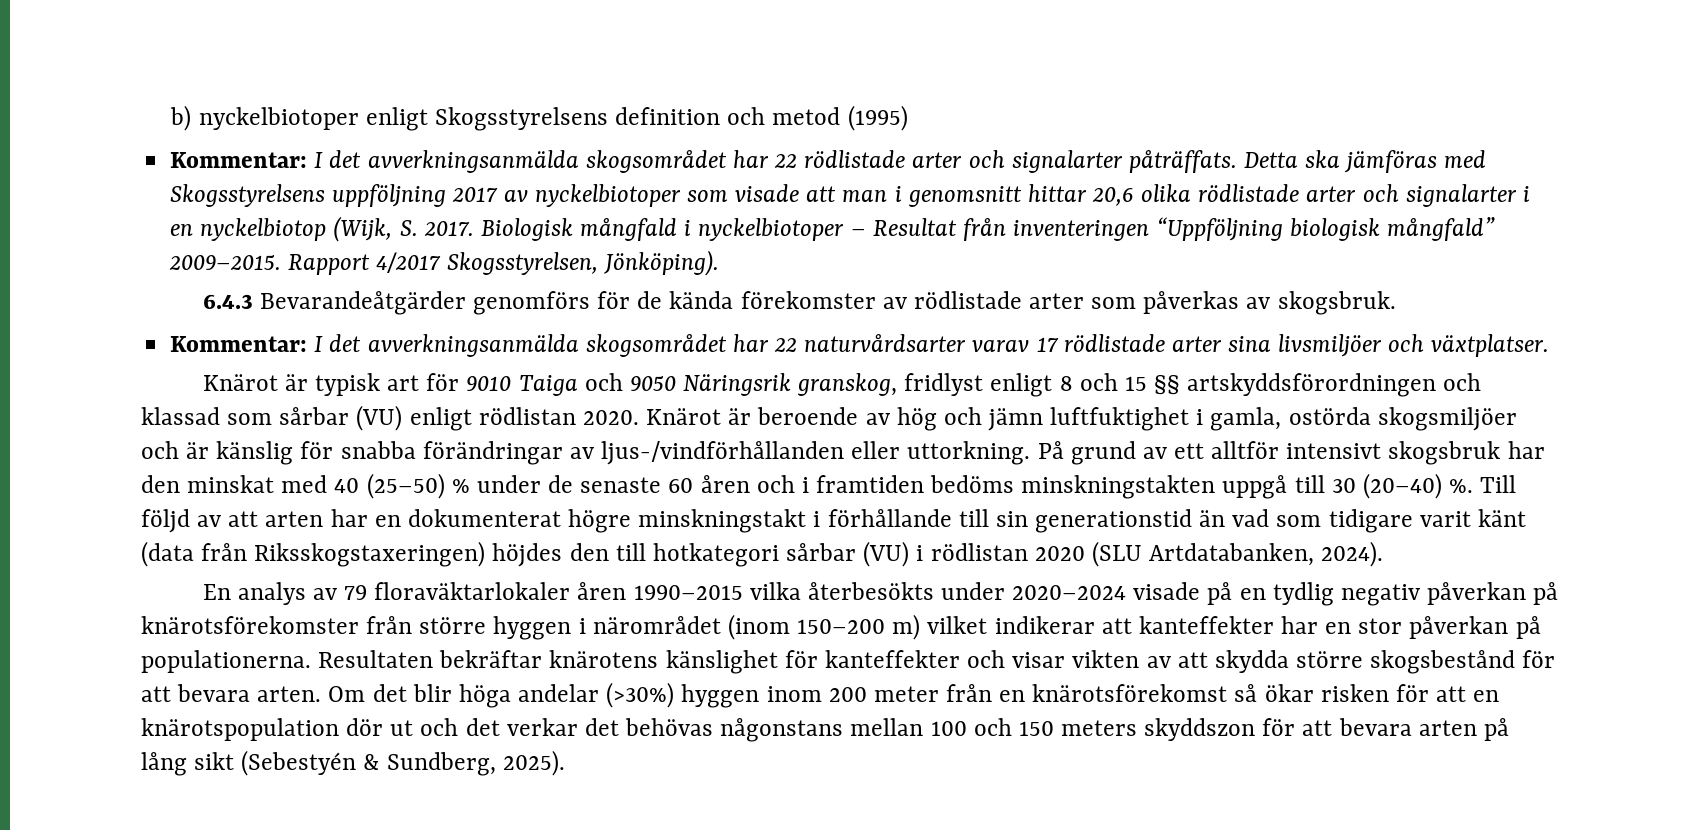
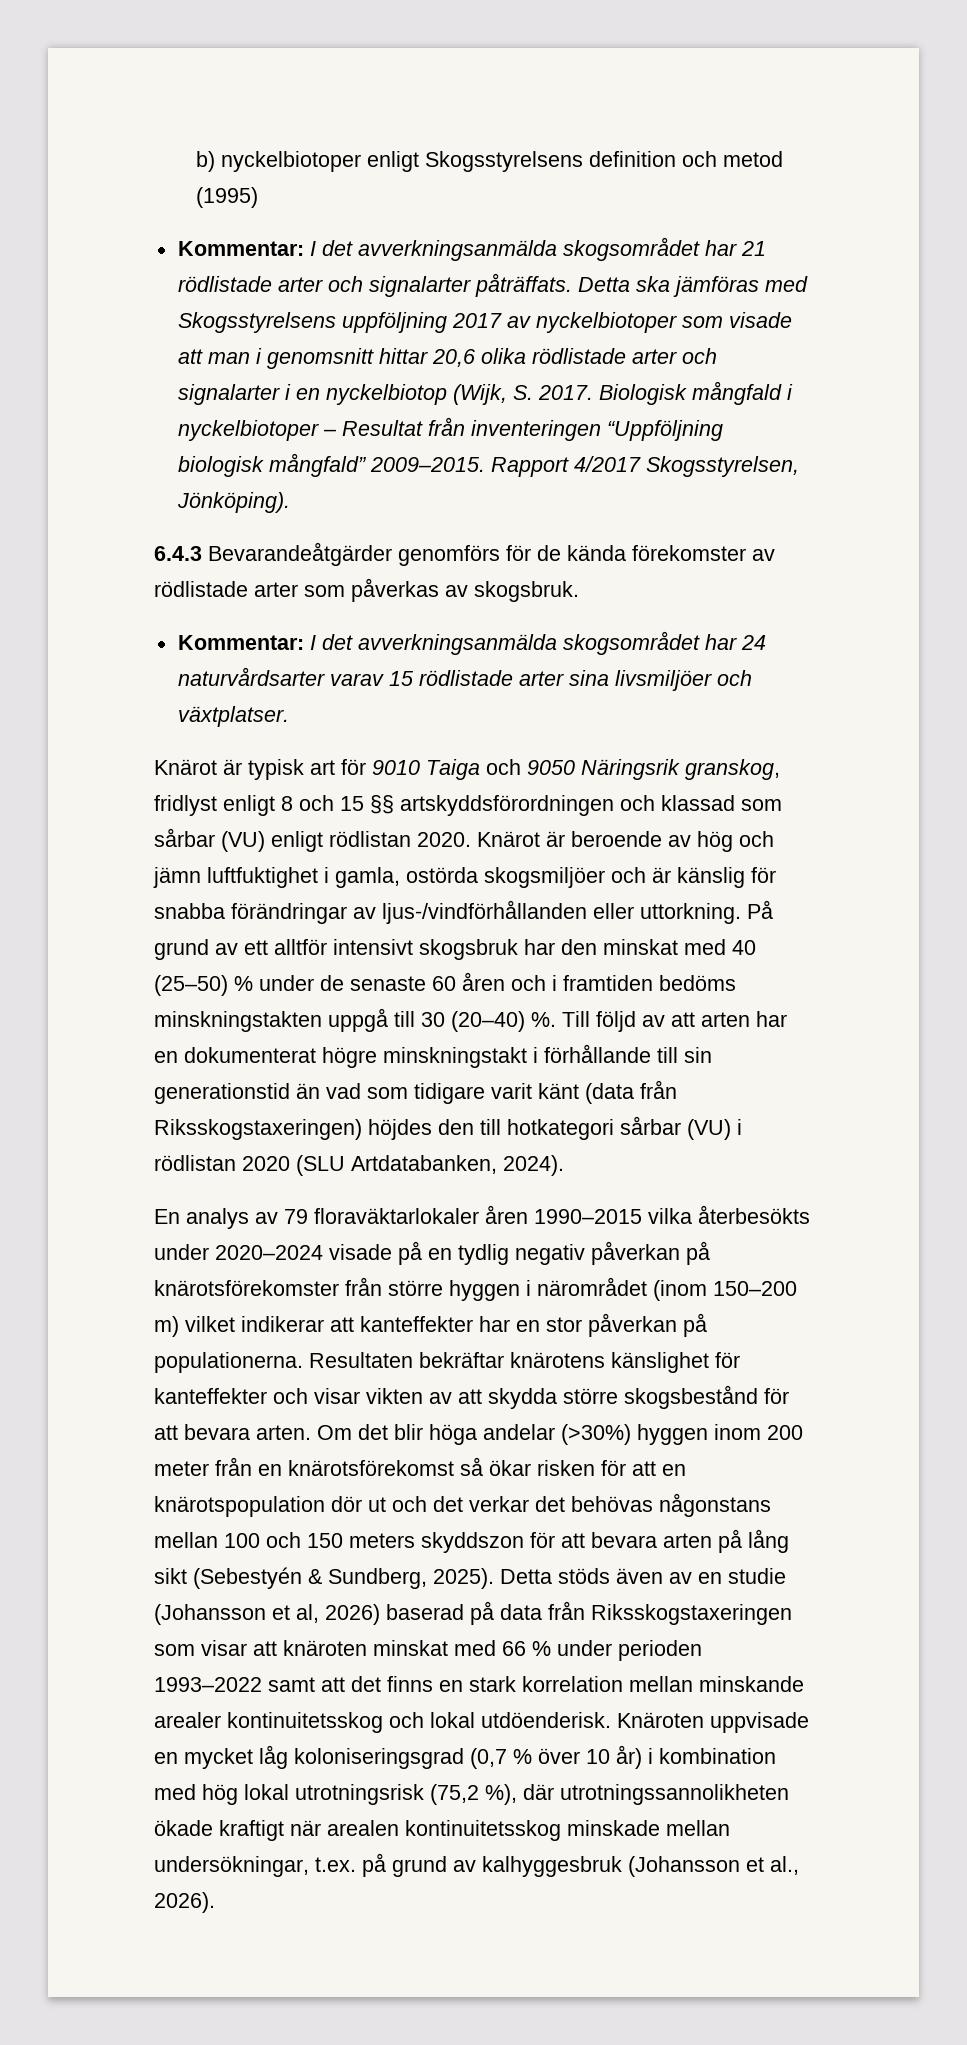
- Kommentar: I det avverkningsanmälda skogsområdet har 22 rödlistade arter och signalarter påträffats.
+ Kommentar: I det avverkningsanmälda skogsområdet har 21 rödlistade arter och signalarter påträffats.
- Kommentar: I det avverkningsanmälda skogsområdet har 22 naturvårdsarter varav 17 rödlistade arter sina livsmiljöer och växtplatser.
+ Kommentar: I det avverkningsanmälda skogsområdet har 24 naturvårdsarter varav 15 rödlistade arter sina livsmiljöer och växtplatser.
+ Detta stöds även av en studie (Johansson et al, 2026) baserad på data från Riksskogstaxeringen som visar att knäroten minskat med 66 % under perioden 1993–2022 samt att det finns en stark korrelation mellan minskande arealer kontinuitetsskog och lokal utdöenderisk. Knäroten uppvisade en mycket låg koloniseringsgrad (0,7 % över 10 år) i kombination med hög lokal utrotningsrisk (75,2 %), där utrotningssannolikheten ökade kraftigt när arealen kontinuitetsskog minskade mellan undersökningar, t.ex. på grund av kalhyggesbruk (Johansson et al., 2026).

